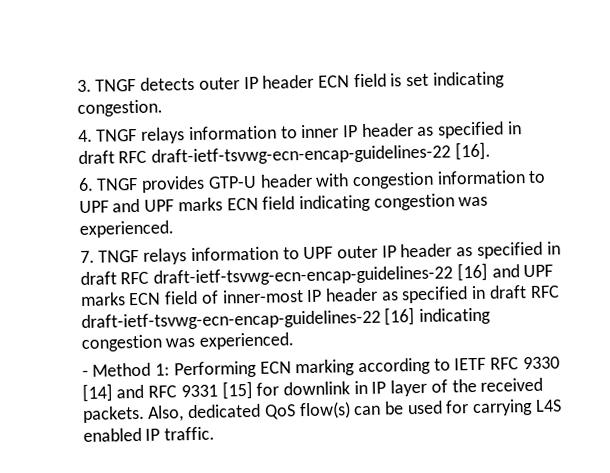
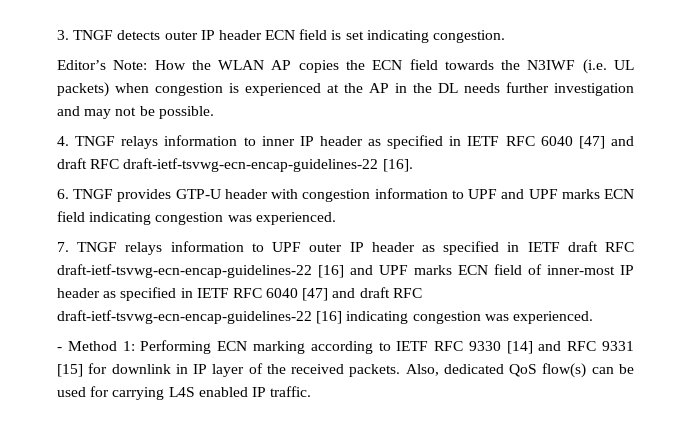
+ Editor’s Note: How the WLAN AP copies the ECN field towards the N3IWF (i.e. UL packets) when congestion is experienced at the AP in the DL needs further investigation and may not be possible.
- 4. TNGF relays information to inner IP header as specified in draft RFC draft-ietf-tsvwg-ecn-encap-guidelines-22 [16].
+ 4. TNGF relays information to inner IP header as specified in IETF RFC 6040 [47] and draft RFC draft-ietf-tsvwg-ecn-encap-guidelines-22 [16].
- 7. TNGF relays information to UPF outer IP header as specified in draft RFC draft-ietf-tsvwg-ecn-encap-guidelines-22 [16] and UPF marks ECN field of inner-most IP header as specified in draft RFC draft-ietf-tsvwg-ecn-encap-guidelines-22 [16] indicating congestion was experienced.
+ 7. TNGF relays information to UPF outer IP header as specified in IETF draft RFC draft-ietf-tsvwg-ecn-encap-guidelines-22 [16] and UPF marks ECN field of inner-most IP header as specified in IETF RFC 6040 [47] and draft RFC draft-ietf-tsvwg-ecn-encap-guidelines-22 [16] indicating congestion was experienced.

